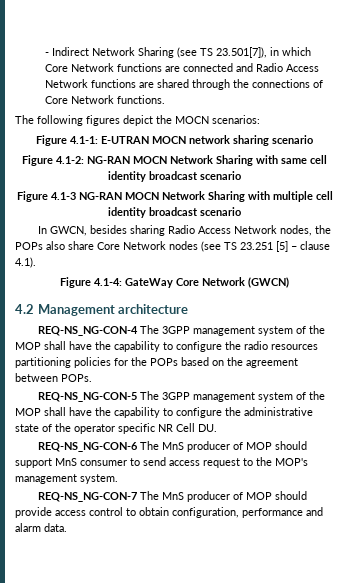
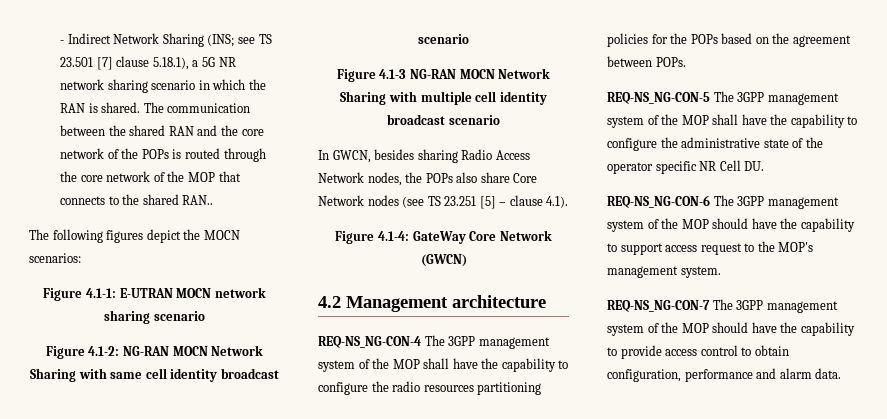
- - Indirect Network Sharing (see TS 23.501[7]), in which Core Network functions are connected and Radio Access Network functions are shared through the connections of Core Network functions.
+ - Indirect Network Sharing (INS; see TS 23.501 [7] clause 5.18.1), a 5G NR network sharing scenario in which the RAN is shared. The communication between the shared RAN and the core network of the POPs is routed through the core network of the MOP that connects to the shared RAN..
- REQ-NS_NG-CON-6 The MnS producer of MOP should support MnS consumer to send access request to the MOP's management system.
+ REQ-NS_NG-CON-6 The 3GPP management system of the MOP should have the capability to support access request to the MOP's management system.
- REQ-NS_NG-CON-7 The MnS producer of MOP should provide access control to obtain configuration, performance and alarm data.
+ REQ-NS_NG-CON-7 The 3GPP management system of the MOP should have the capability to provide access control to obtain configuration, performance and alarm data.

